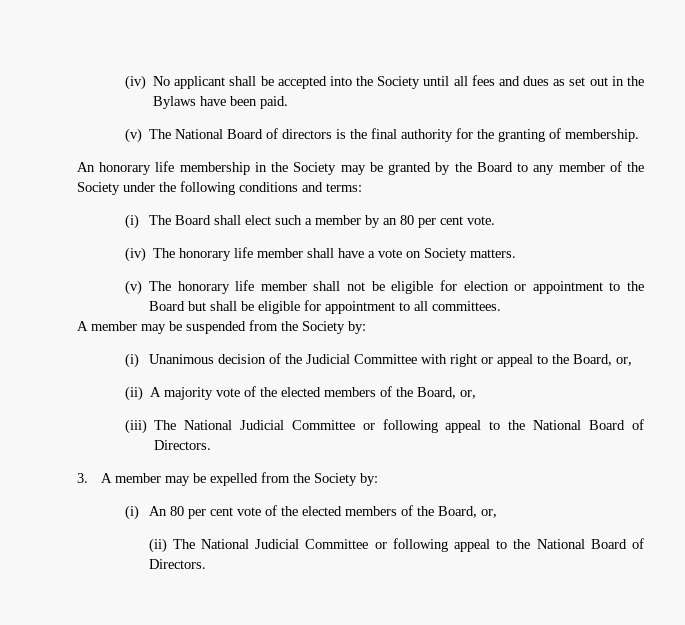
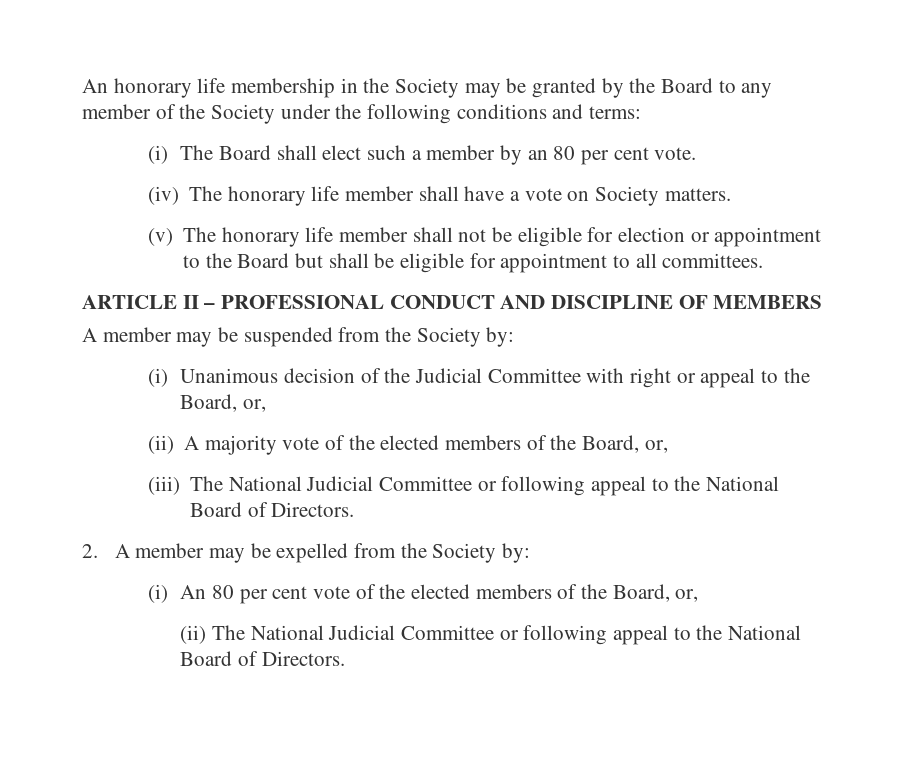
- (iv) No applicant shall be accepted into the Society until all fees and dues as set out in the Bylaws have been paid.
- (v) The National Board of directors is the final authority for the granting of membership.
+ ARTICLE II – PROFESSIONAL CONDUCT AND DISCIPLINE OF MEMBERS
- 3. A member may be expelled from the Society by:
+ 2. A member may be expelled from the Society by:

